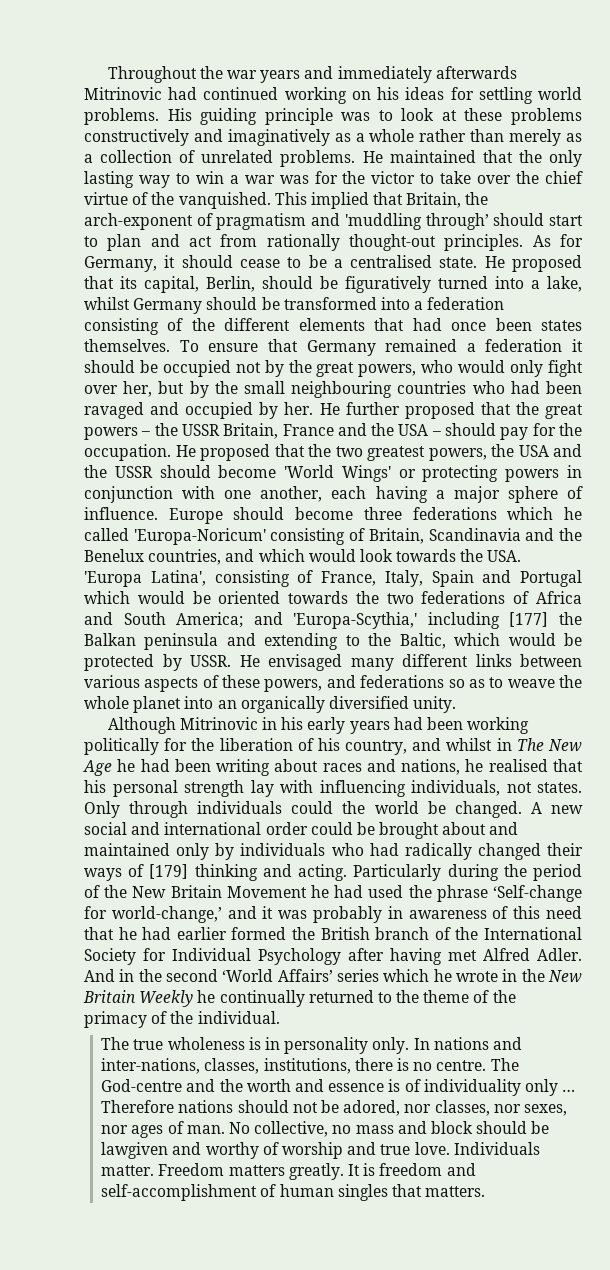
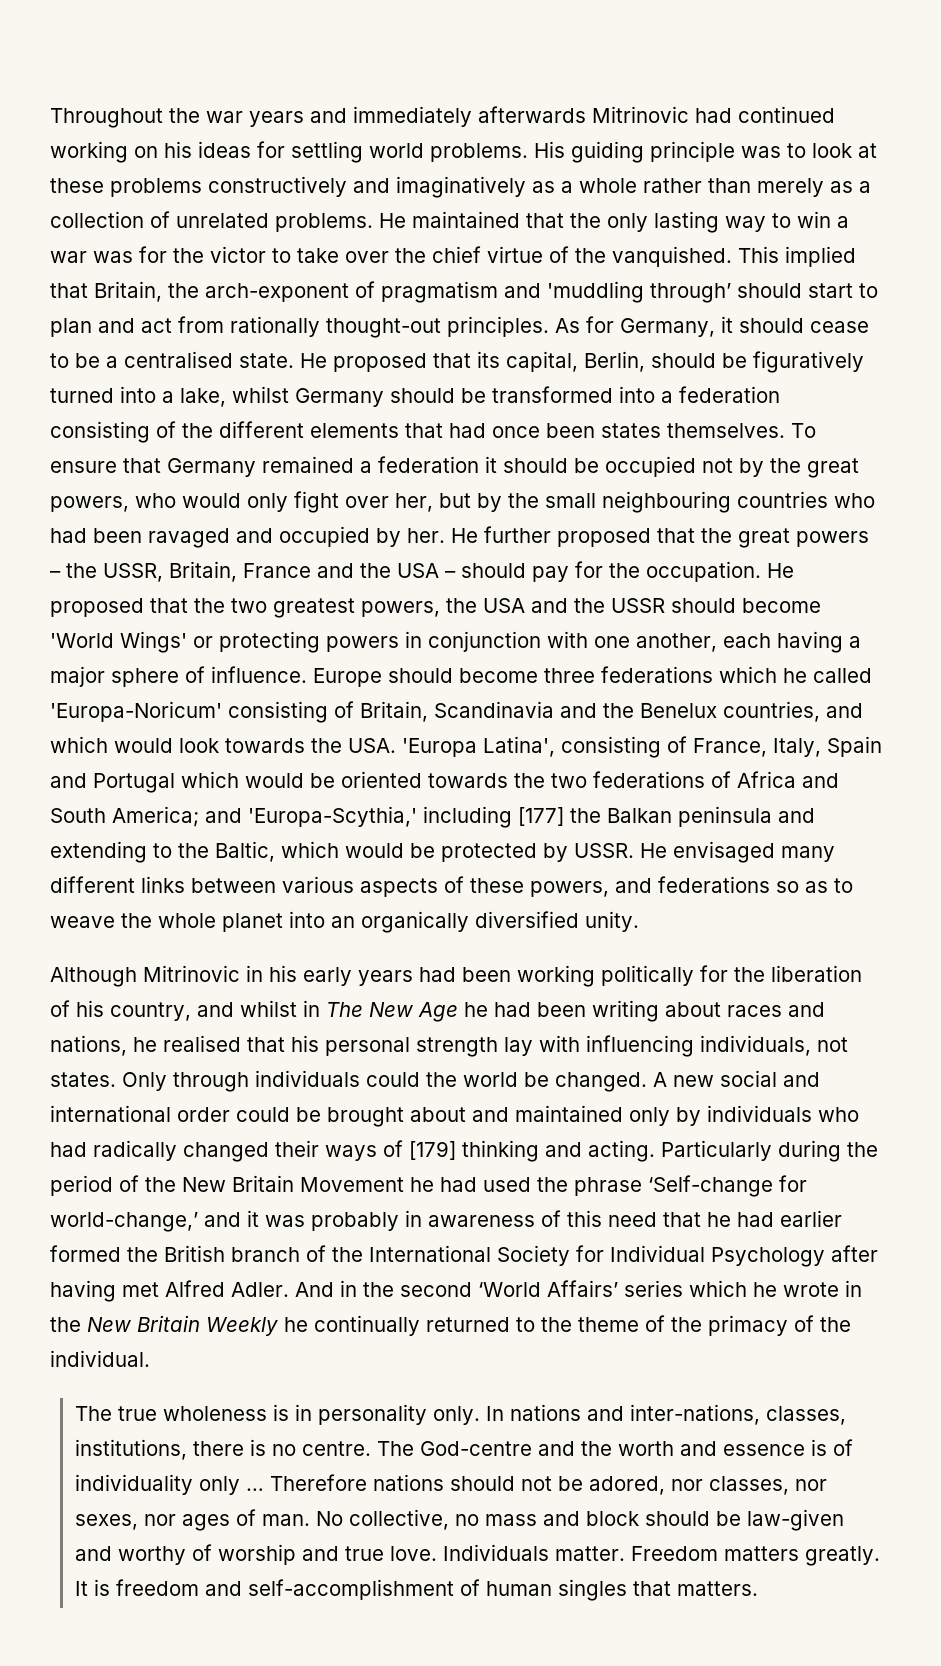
- He further proposed that the great powers – the USSR Britain, France and the USA – should pay for the occupation.
+ He further proposed that the great powers – the USSR, Britain, France and the USA – should pay for the occupation.
- No collective, no mass and block should be lawgiven and worthy of worship and true love.
+ No collective, no mass and block should be law-given and worthy of worship and true love.

